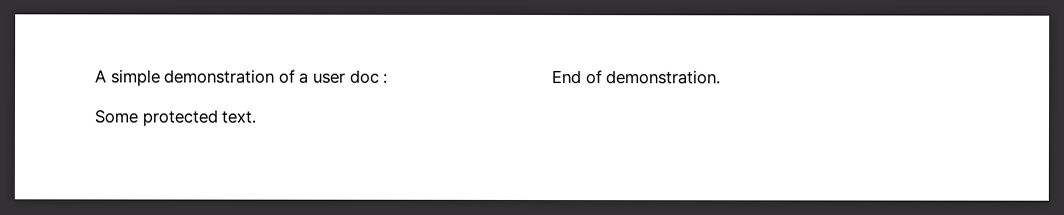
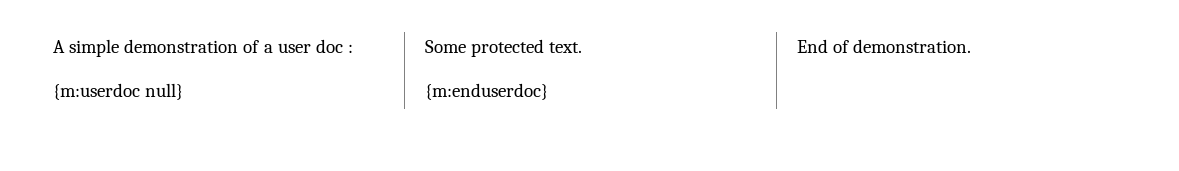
+ {m:userdoc null}
+ {m:enduserdoc}

